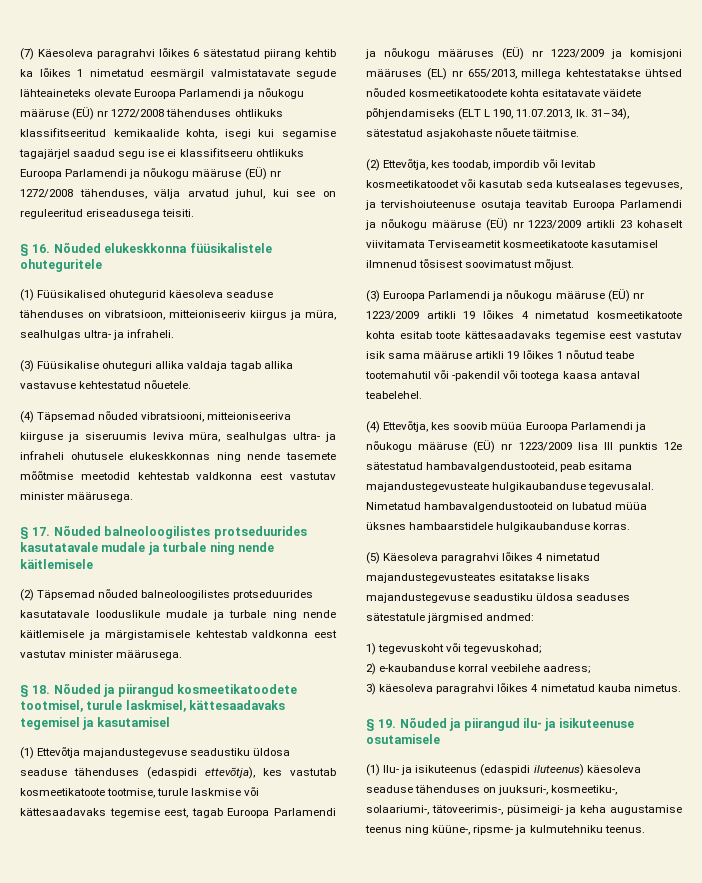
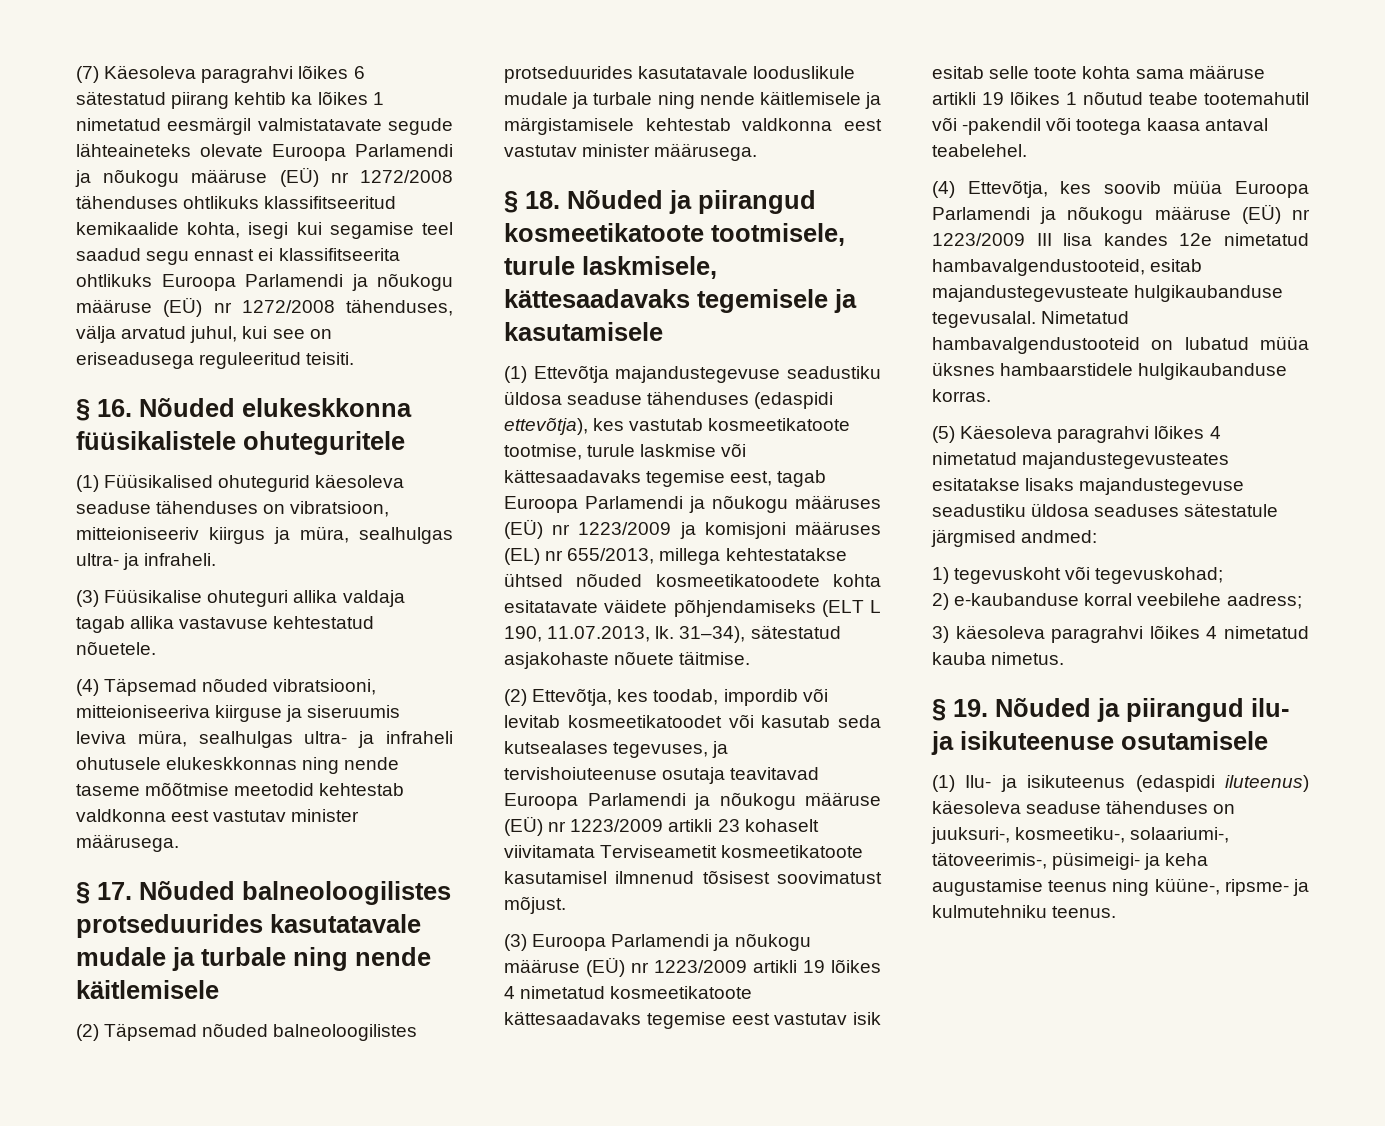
- (7) Käesoleva paragrahvi lõikes 6 sätestatud piirang kehtib ka lõikes 1 nimetatud eesmärgil valmistatavate segude lähteaineteks olevate Euroopa Parlamendi ja nõukogu määruse (EÜ) nr 1272/2008 tähenduses ohtlikuks klassifitseeritud kemikaalide kohta, isegi kui segamise tagajärjel saadud segu ise ei klassifitseeru ohtlikuks Euroopa Parlamendi ja nõukogu määruse (EÜ) nr 1272/2008 tähenduses, välja arvatud juhul, kui see on reguleeritud eriseadusega teisiti.
+ (7) Käesoleva paragrahvi lõikes 6 sätestatud piirang kehtib ka lõikes 1 nimetatud eesmärgil valmistatavate segude lähteaineteks olevate Euroopa Parlamendi ja nõukogu määruse (EÜ) nr 1272/2008 tähenduses ohtlikuks klassifitseeritud kemikaalide kohta, isegi kui segamise teel saadud segu ennast ei klassifitseerita ohtlikuks Euroopa Parlamendi ja nõukogu määruse (EÜ) nr 1272/2008 tähenduses, välja arvatud juhul, kui see on eriseadusega reguleeritud teisiti.
- (4) Täpsemad nõuded vibratsiooni, mitteioniseeriva kiirguse ja siseruumis leviva müra, sealhulgas ultra- ja infraheli ohutusele elukeskkonnas ning nende tasemete mõõtmise meetodid kehtestab valdkonna eest vastutav minister määrusega.
+ (4) Täpsemad nõuded vibratsiooni, mitteioniseeriva kiirguse ja siseruumis leviva müra, sealhulgas ultra- ja infraheli ohutusele elukeskkonnas ning nende taseme mõõtmise meetodid kehtestab valdkonna eest vastutav minister määrusega.
- § 18. Nõuded ja piirangud kosmeetikatoodete tootmisel, turule laskmisel, kättesaadavaks tegemisel ja kasutamisel
+ § 18. Nõuded ja piirangud kosmeetikatoote tootmisele, turule laskmisele, kättesaadavaks tegemisele ja kasutamisele
- (2) Ettevõtja, kes toodab, impordib või levitab kosmeetikatoodet või kasutab seda kutsealases tegevuses, ja tervishoiuteenuse osutaja teavitab Euroopa Parlamendi ja nõukogu määruse (EÜ) nr 1223/2009 artikli 23 kohaselt viivitamata Terviseametit kosmeetikatoote kasutamisel ilmnenud tõsisest soovimatust mõjust.
+ (2) Ettevõtja, kes toodab, impordib või levitab kosmeetikatoodet või kasutab seda kutsealases tegevuses, ja tervishoiuteenuse osutaja teavitavad Euroopa Parlamendi ja nõukogu määruse (EÜ) nr 1223/2009 artikli 23 kohaselt viivitamata Terviseametit kosmeetikatoote kasutamisel ilmnenud tõsisest soovimatust mõjust.
- (3) Euroopa Parlamendi ja nõukogu määruse (EÜ) nr 1223/2009 artikli 19 lõikes 4 nimetatud kosmeetikatoote kohta esitab toote kättesaadavaks tegemise eest vastutav isik sama määruse artikli 19 lõikes 1 nõutud teabe tootemahutil või -pakendil või tootega kaasa antaval teabelehel.
+ (3) Euroopa Parlamendi ja nõukogu määruse (EÜ) nr 1223/2009 artikli 19 lõikes 4 nimetatud kosmeetikatoote kättesaadavaks tegemise eest vastutav isik esitab selle toote kohta sama määruse artikli 19 lõikes 1 nõutud teabe tootemahutil või -pakendil või tootega kaasa antaval teabelehel.
- (4) Ettevõtja, kes soovib müüa Euroopa Parlamendi ja nõukogu määruse (EÜ) nr 1223/2009 lisa III punktis 12e sätestatud hambavalgendustooteid, peab esitama majandustegevusteate hulgikaubanduse tegevusalal.
+ (4) Ettevõtja, kes soovib müüa Euroopa Parlamendi ja nõukogu määruse (EÜ) nr 1223/2009 III lisa kandes 12e nimetatud hambavalgendustooteid, esitab majandustegevusteate hulgikaubanduse tegevusalal.

